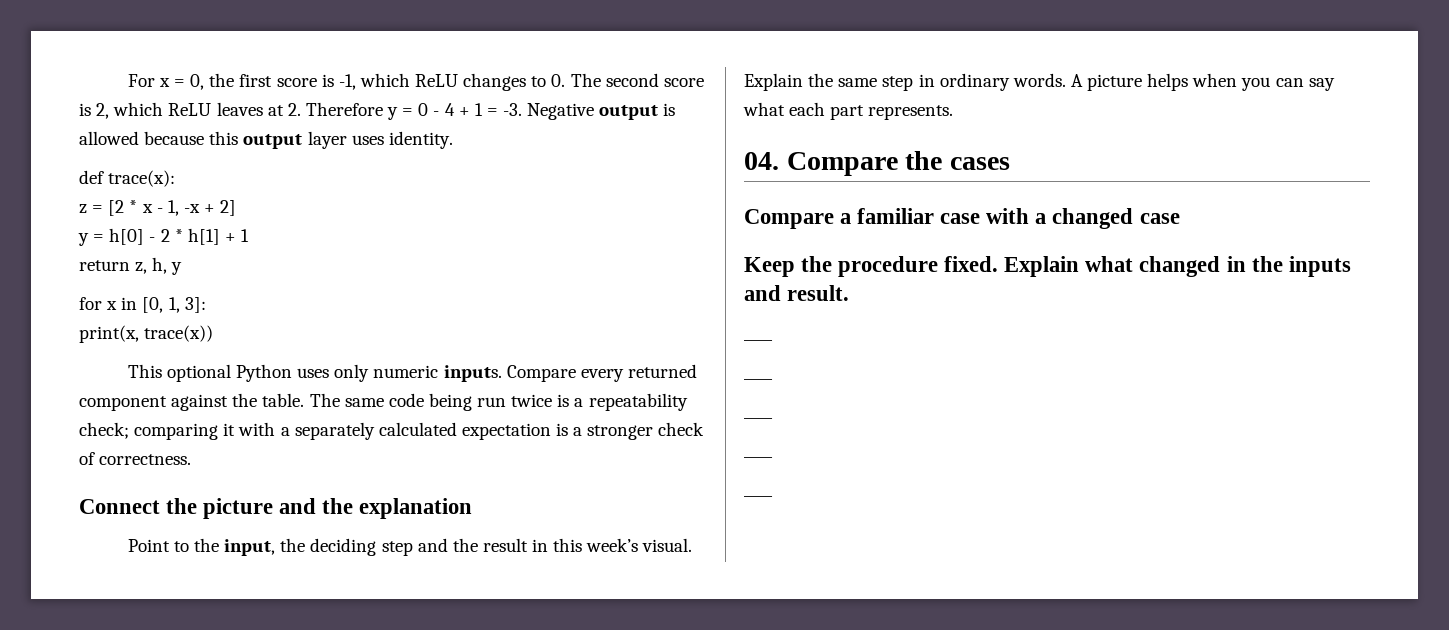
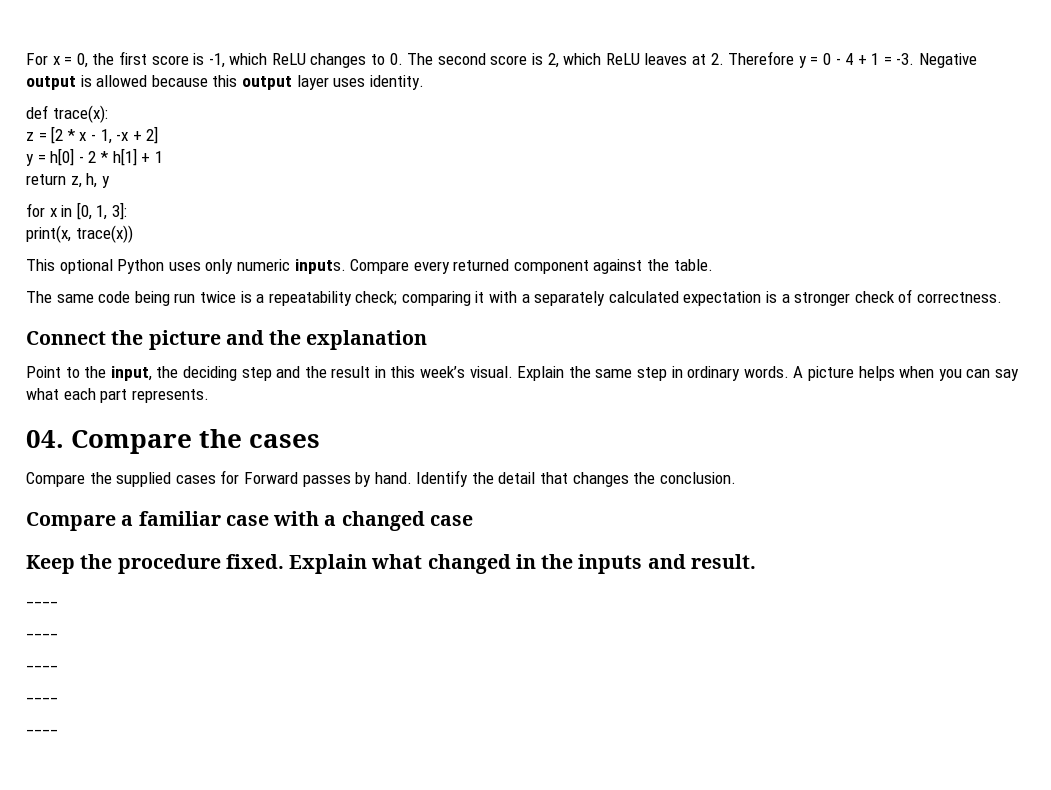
- Compare every returned component against the table. The same code being run twice is a repeatability check; comparing it with a separately calculated expectation is a stronger check of correctness.
+ Compare every returned component against the table.
+ The same code being run twice is a repeatability check; comparing it with a separately calculated expectation is a stronger check of correctness.
+ Compare the supplied cases for Forward passes by hand. Identify the detail that changes the conclusion.

